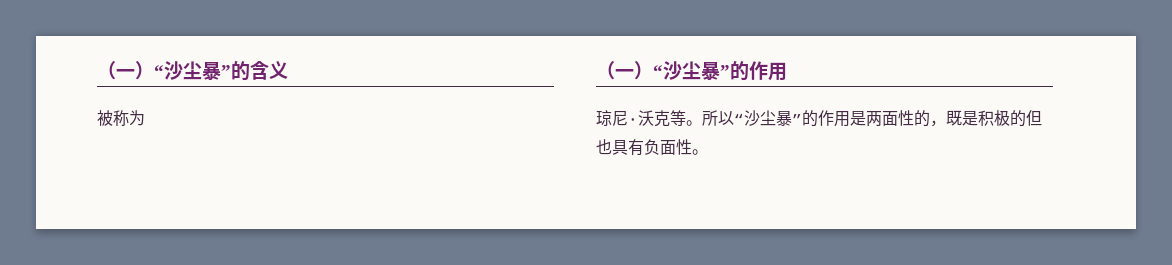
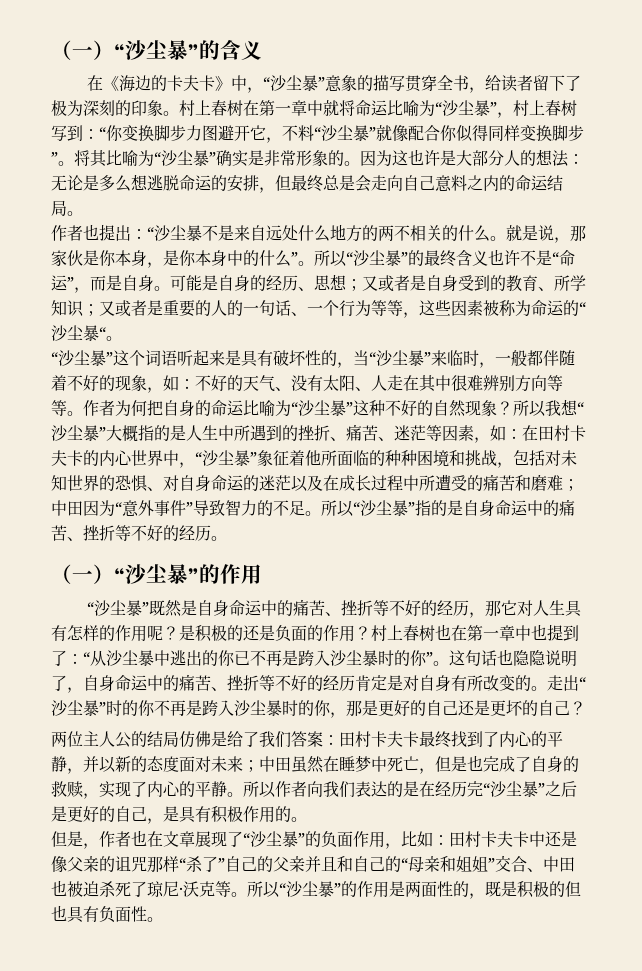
- 被称为
+ 在《海边的卡夫卡》中，“沙尘暴”意象的描写贯穿全书，给读者留下了极为深刻的印象。村上春树在第一章中就将命运比喻为“沙尘暴”，村上春树写到：“你变换脚步力图避开它，不料“沙尘暴”就像配合你似得同样变换脚步”。将其比喻为“沙尘暴”确实是非常形象的。因为这也许是大部分人的想法：无论是多么想逃脱命运的安排，但最终总是会走向自己意料之内的命运结局。
+ 作者也提出：“沙尘暴不是来自远处什么地方的两不相关的什么。就是说，那家伙是你本身，是你本身中的什么”。所以“沙尘暴”的最终含义也许不是“命运”，而是自身。可能是自身的经历、思想；又或者是自身受到的教育、所学知识；又或者是重要的人的一句话、一个行为等等，这些因素被称为命运的“沙尘暴“。
+ “沙尘暴”这个词语听起来是具有破坏性的，当“沙尘暴”来临时，一般都伴随着不好的现象，如：不好的天气、没有太阳、人走在其中很难辨别方向等等。作者为何把自身的命运比喻为“沙尘暴”这种不好的自然现象？所以我想“沙尘暴”大概指的是人生中所遇到的挫折、痛苦、迷茫等因素，如：在田村卡夫卡的内心世界中，“沙尘暴”象征着他所面临的种种困境和挑战，包括对未知世界的恐惧、对自身命运的迷茫以及在成长过程中所遭受的痛苦和磨难；中田因为“意外事件”导致智力的不足。所以“沙尘暴”指的是自身命运中的痛苦、挫折等不好的经历。
- 琼尼·沃克等。
+ “沙尘暴”既然是自身命运中的痛苦、挫折等不好的经历，那它对人生具有怎样的作用呢？是积极的还是负面的作用？村上春树也在第一章中也提到了：“从沙尘暴中逃出的你已不再是跨入沙尘暴时的你”。这句话也隐隐说明了，自身命运中的痛苦、挫折等不好的经历肯定是对自身有所改变的。走出“沙尘暴”时的你不再是跨入沙尘暴时的你，那是更好的自己还是更坏的自己？
+ 两位主人公的结局仿佛是给了我们答案：田村卡夫卡最终找到了内心的平静，并以新的态度面对未来；中田虽然在睡梦中死亡，但是也完成了自身的救赎，实现了内心的平静。所以作者向我们表达的是在经历完“沙尘暴”之后是更好的自己，是具有积极作用的。
+ 但是，作者也在文章展现了“沙尘暴”的负面作用，比如：田村卡夫卡中还是像父亲的诅咒那样“杀了”自己的父亲并且和自己的“母亲和姐姐”交合、中田也被迫杀死了琼尼·沃克等。

